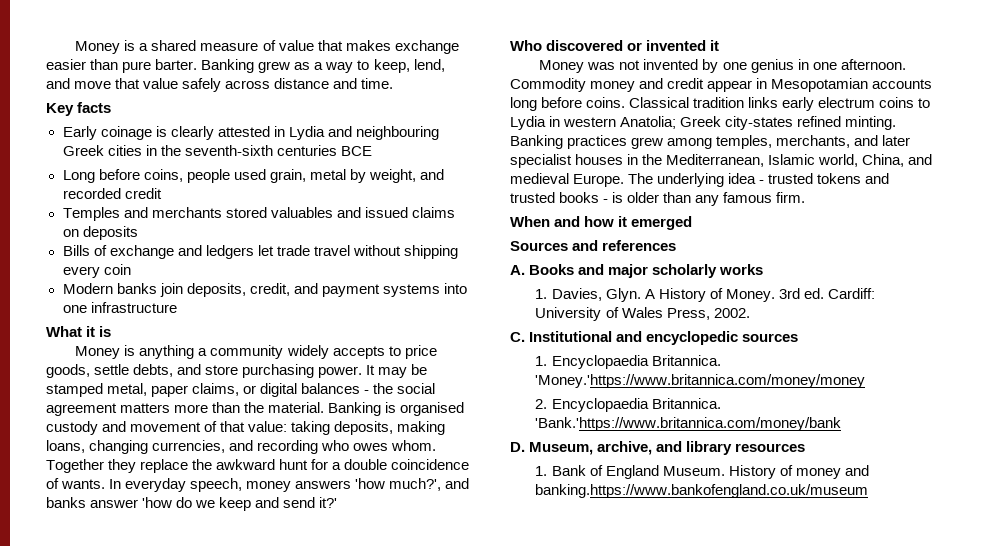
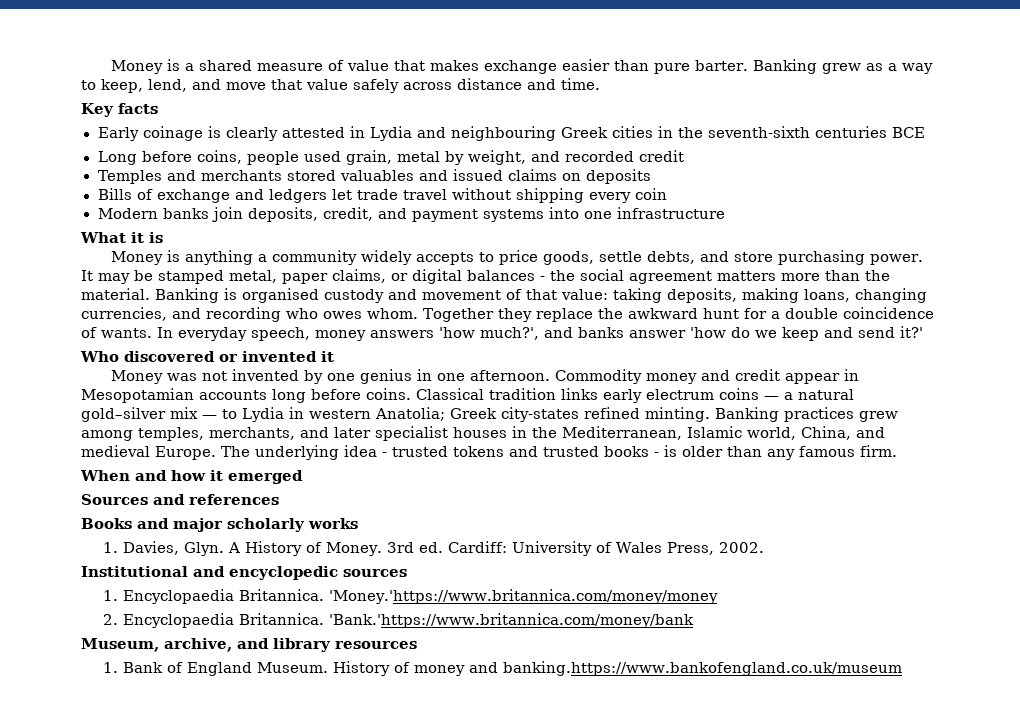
- Classical tradition links early electrum coins to Lydia in western Anatolia; Greek city-states refined minting.
+ Classical tradition links early electrum coins — a natural gold–silver mix — to Lydia in western Anatolia; Greek city-states refined minting.
- A. Books and major scholarly works
+ Books and major scholarly works
- C. Institutional and encyclopedic sources
+ Institutional and encyclopedic sources
- D. Museum, archive, and library resources
+ Museum, archive, and library resources

